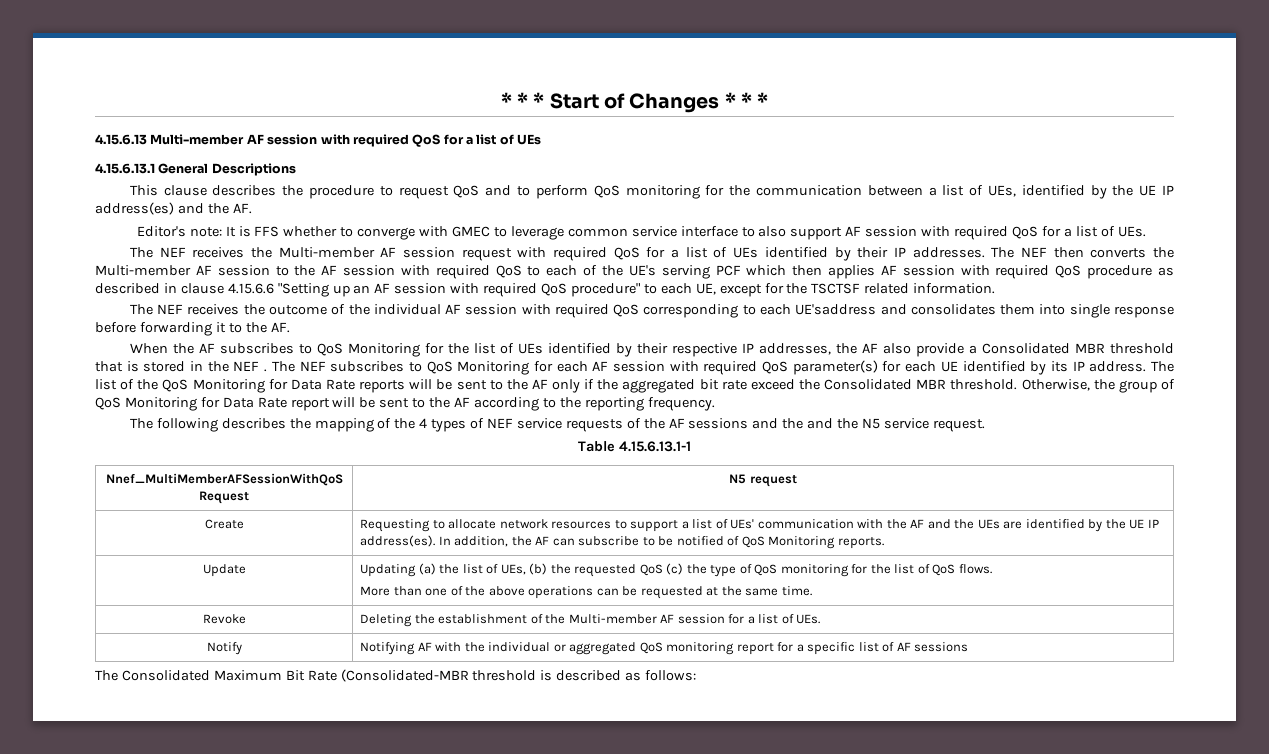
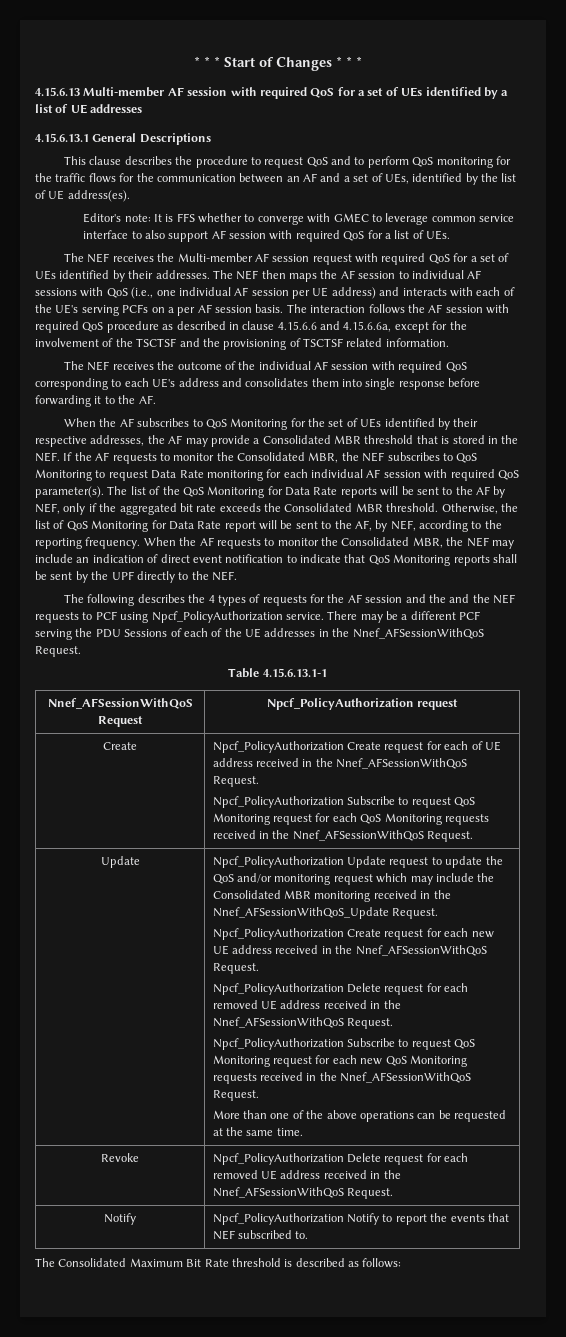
- 4.15.6.13 Multi-member AF session with required QoS for a list of UEs
+ 4.15.6.13 Multi-member AF session with required QoS for a set of UEs identified by a list of UE addresses
- This clause describes the procedure to request QoS and to perform QoS monitoring for the communication between a list of UEs, identified by the UE IP address(es) and the AF.
+ This clause describes the procedure to request QoS and to perform QoS monitoring for the traffic flows for the communication between an AF and a set of UEs, identified by the list of UE address(es).
- The NEF receives the Multi-member AF session request with required QoS for a list of UEs identified by their IP addresses.
+ The NEF receives the Multi-member AF session request with required QoS for a set of UEs identified by their addresses.
- The NEF then converts the Multi-member AF session to the AF session with required QoS to each of the UE's serving PCF which then applies AF session with required QoS procedure as described in clause 4.15.6.6 "Setting up an AF session with required QoS procedure" to each UE, except for the TSCTSF related information.
+ The NEF then maps the AF session to individual AF sessions with QoS (i.e., one individual AF session per UE address) and interacts with each of the UE's serving PCFs on a per AF session basis. The interaction follows the AF session with required QoS procedure as described in clause 4.15.6.6 and 4.15.6.6a, except for the involvement of the TSCTSF and the provisioning of TSCTSF related information.
- The NEF receives the outcome of the individual AF session with required QoS corresponding to each UE'saddress and consolidates them into single response before forwarding it to the AF.
+ The NEF receives the outcome of the individual AF session with required QoS corresponding to each UE's address and consolidates them into single response before forwarding it to the AF.
- When the AF subscribes to QoS Monitoring for the list of UEs identified by their respective IP addresses, the AF also provide a Consolidated MBR threshold that is stored in the NEF . The NEF subscribes to QoS Monitoring for each AF session with required QoS parameter(s) for each UE identified by its IP address.
+ When the AF subscribes to QoS Monitoring for the set of UEs identified by their respective addresses, the AF may provide a Consolidated MBR threshold that is stored in the NEF. If the AF requests to monitor the Consolidated MBR, the NEF subscribes to QoS Monitoring to request Data Rate monitoring for each individual AF session with required QoS parameter(s).
- The list of the QoS Monitoring for Data Rate reports will be sent to the AF only if the aggregated bit rate exceed the Consolidated MBR threshold.
+ The list of the QoS Monitoring for Data Rate reports will be sent to the AF by NEF, only if the aggregated bit rate exceeds the Consolidated MBR threshold.
- Otherwise, the group of QoS Monitoring for Data Rate report will be sent to the AF according to the reporting frequency.
- The following describes the mapping of the 4 types of NEF service requests of the AF sessions and the and the N5 service request.
+ Otherwise, the list of QoS Monitoring for Data Rate report will be sent to the AF, by NEF, according to the reporting frequency. When the AF requests to monitor the Consolidated MBR, the NEF may include an indication of direct event notification to indicate that QoS Monitoring reports shall be sent by the UPF directly to the NEF.
+ The following describes the 4 types of requests for the AF session and the and the NEF requests to PCF using Npcf_PolicyAuthorization service. There may be a different PCF serving the PDU Sessions of each of the UE addresses in the Nnef_AFSessionWithQoS Request.
- Nnef_MultiMemberAFSessionWithQoS Request | N5 request
+ Nnef_AFSessionWithQoS Request | Npcf_PolicyAuthorization request
- Create | Requesting to allocate network resources to support a list of UEs' communication with the AF and the UEs are identified by the UE IP address(es). In addition, the AF can subscribe to be notified of QoS Monitoring reports.
- Update | Updating (a) the list of UEs, (b) the requested QoS (c) the type of QoS monitoring for the list of QoS flows.
+ Create | Npcf_PolicyAuthorization Create request for each of UE address received in the Nnef_AFSessionWithQoS Request.
+ Npcf_PolicyAuthorization Subscribe to request QoS Monitoring request for each QoS Monitoring requests received in the Nnef_AFSessionWithQoS Request.
+ Update | Npcf_PolicyAuthorization Update request to update the QoS and/or monitoring request which may include the Consolidated MBR monitoring received in the Nnef_AFSessionWithQoS_Update Request.
+ Npcf_PolicyAuthorization Create request for each new UE address received in the Nnef_AFSessionWithQoS Request.
+ Npcf_PolicyAuthorization Delete request for each removed UE address received in the Nnef_AFSessionWithQoS Request.
+ Npcf_PolicyAuthorization Subscribe to request QoS Monitoring request for each new QoS Monitoring requests received in the Nnef_AFSessionWithQoS Request.
- Revoke | Deleting the establishment of the Multi-member AF session for a list of UEs.
- Notify | Notifying AF with the individual or aggregated QoS monitoring report for a specific list of AF sessions
+ Revoke | Npcf_PolicyAuthorization Delete request for each removed UE address received in the Nnef_AFSessionWithQoS Request.
+ Notify | Npcf_PolicyAuthorization Notify to report the events that NEF subscribed to.
- The Consolidated Maximum Bit Rate (Consolidated-MBR threshold is described as follows:
+ The Consolidated Maximum Bit Rate threshold is described as follows:

